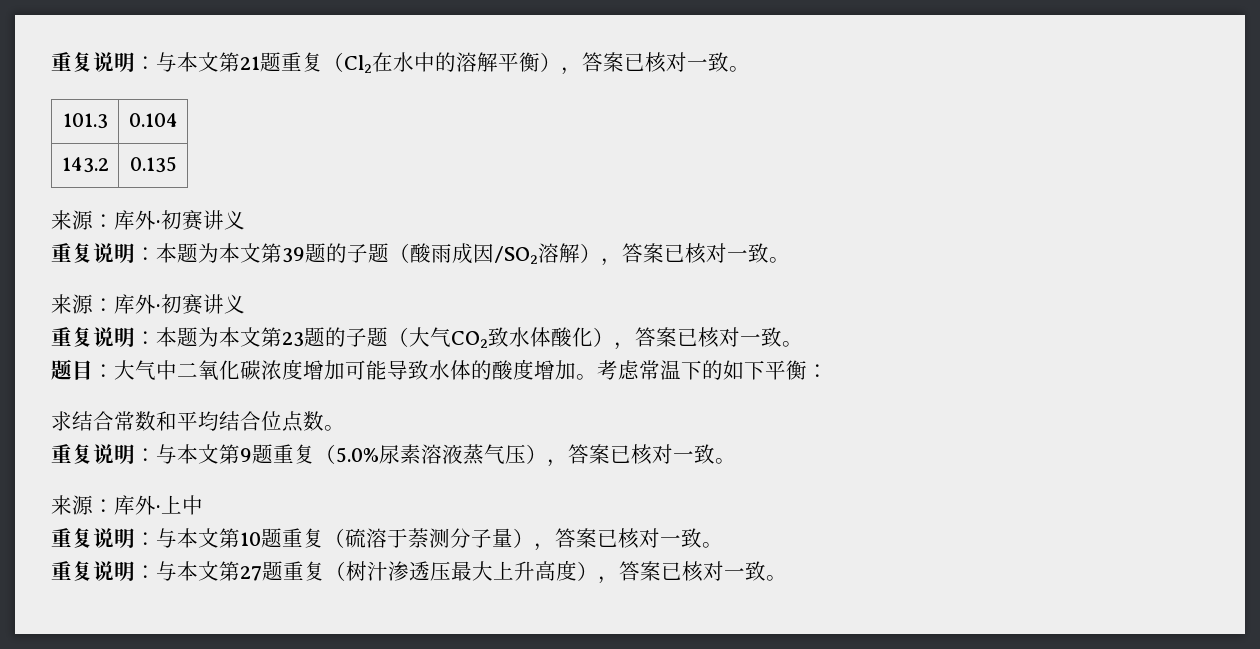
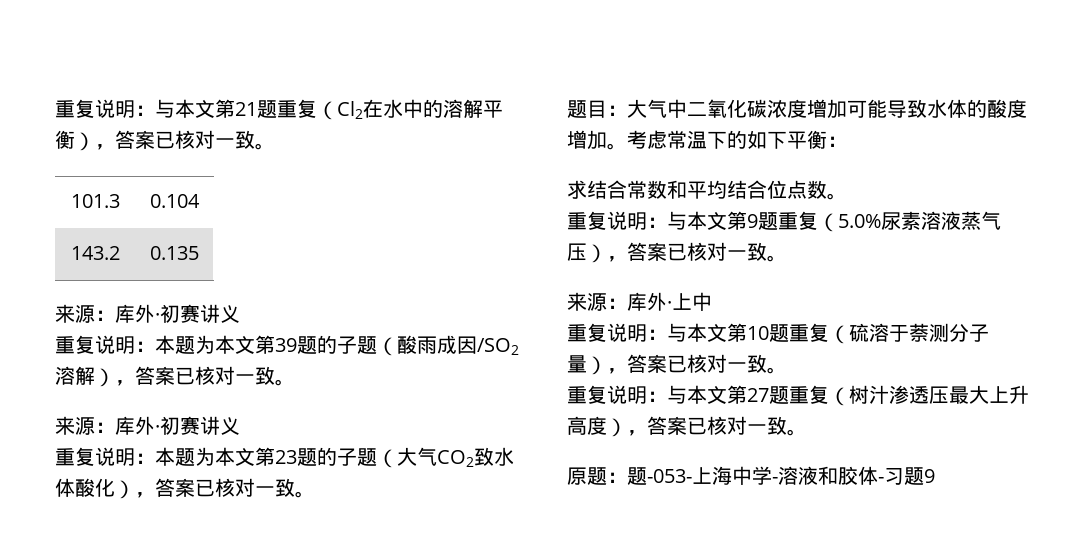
+ 原题：题-053-上海中学-溶液和胶体-习题9

